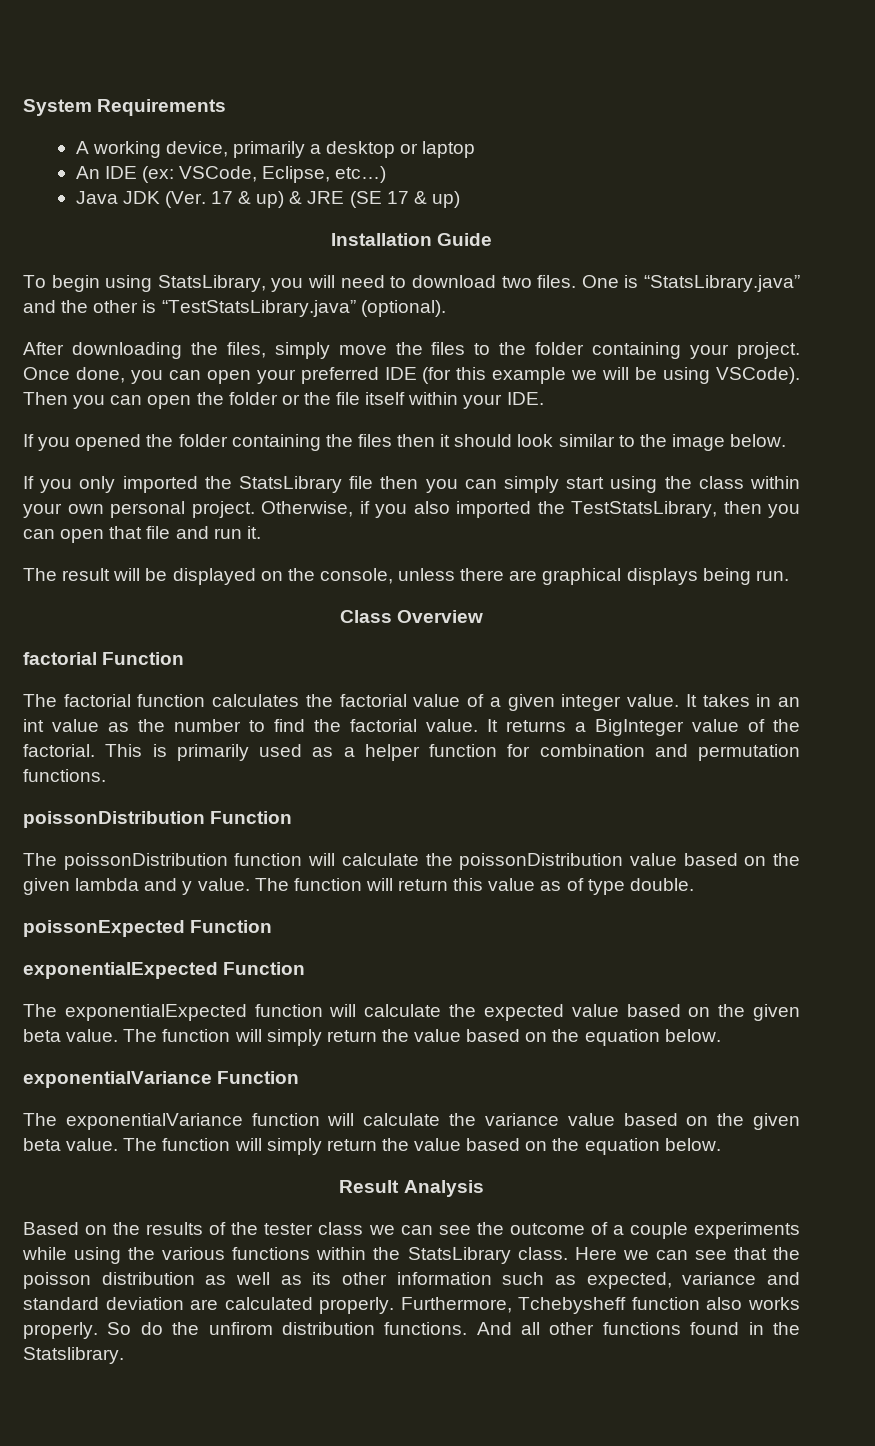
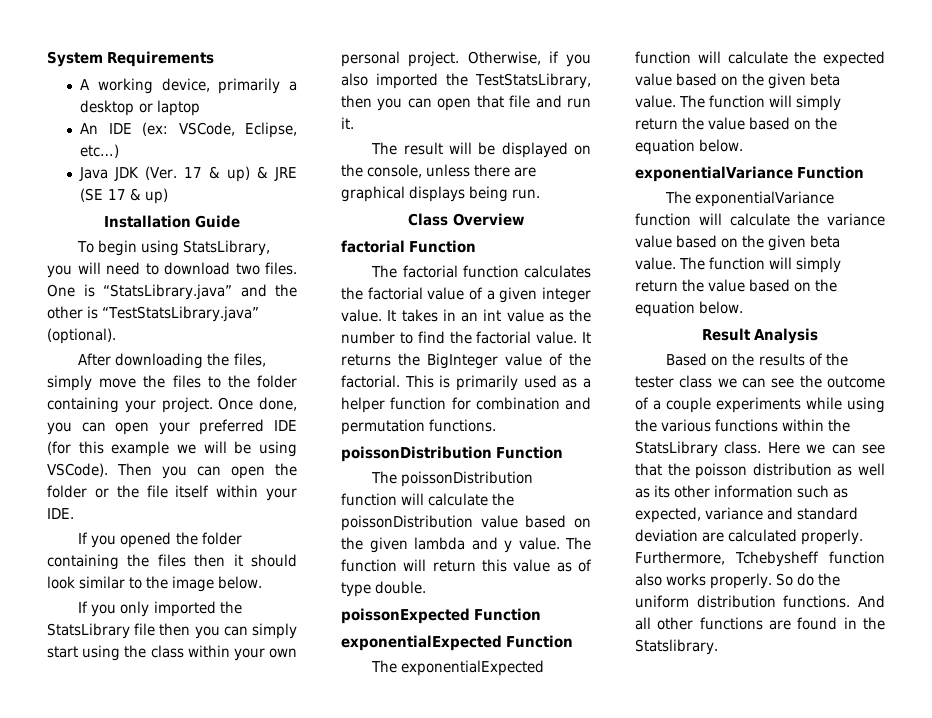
- It returns a BigInteger value of the factorial.
+ It returns the BigInteger value of the factorial.
- So do the unfirom distribution functions.
+ So do the uniform distribution functions.
- And all other functions found in the Statslibrary.
+ And all other functions are found in the Statslibrary.

